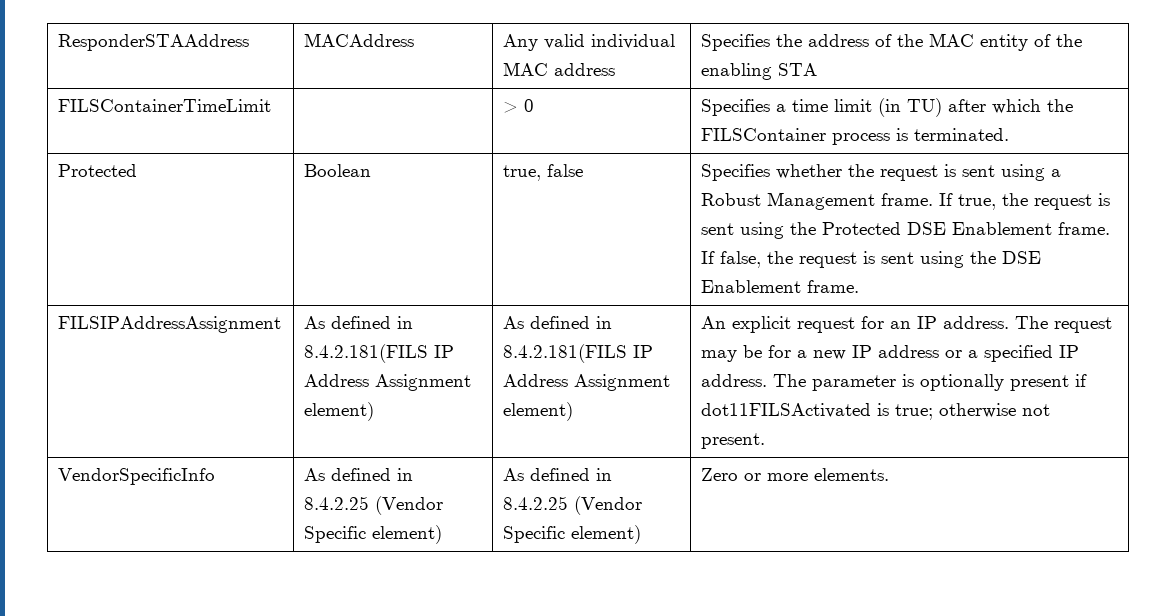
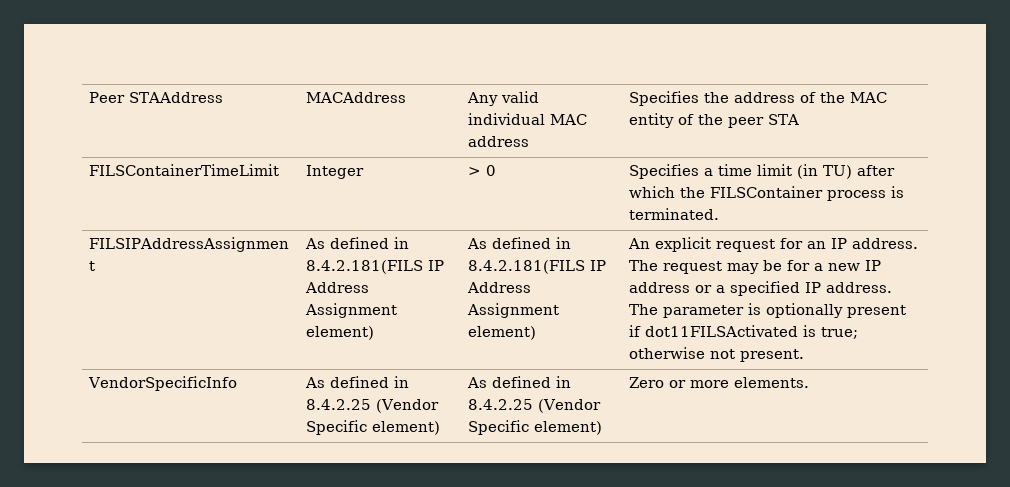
- ResponderSTAAddress | MACAddress | Any valid individual MAC address | Specifies the address of the MAC entity of the enabling STA
+ Peer STAAddress | MACAddress | Any valid individual MAC address | Specifies the address of the MAC entity of the peer STA
- FILSContainerTimeLimit | | > 0 | Specifies a time limit (in TU) after which the FILSContainer process is terminated.
+ FILSContainerTimeLimit | Integer | > 0 | Specifies a time limit (in TU) after which the FILSContainer process is terminated.
- Protected | Boolean | true, false | Specifies whether the request is sent using a Robust Management frame. If true, the request is sent using the Protected DSE Enablement frame. If false, the request is sent using the DSE Enablement frame.

